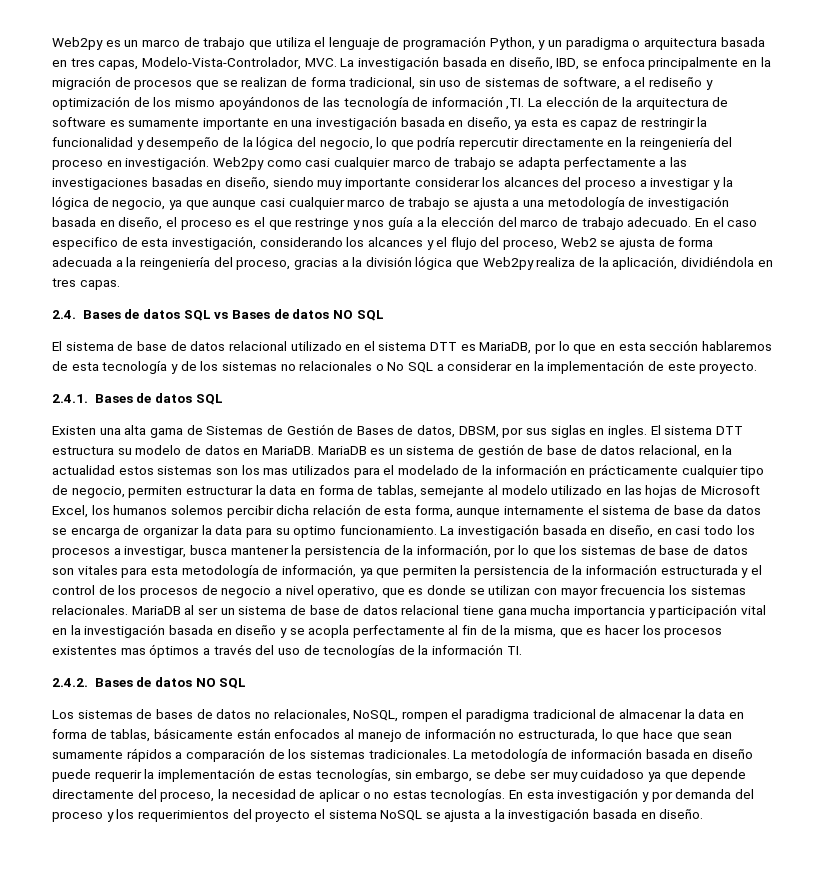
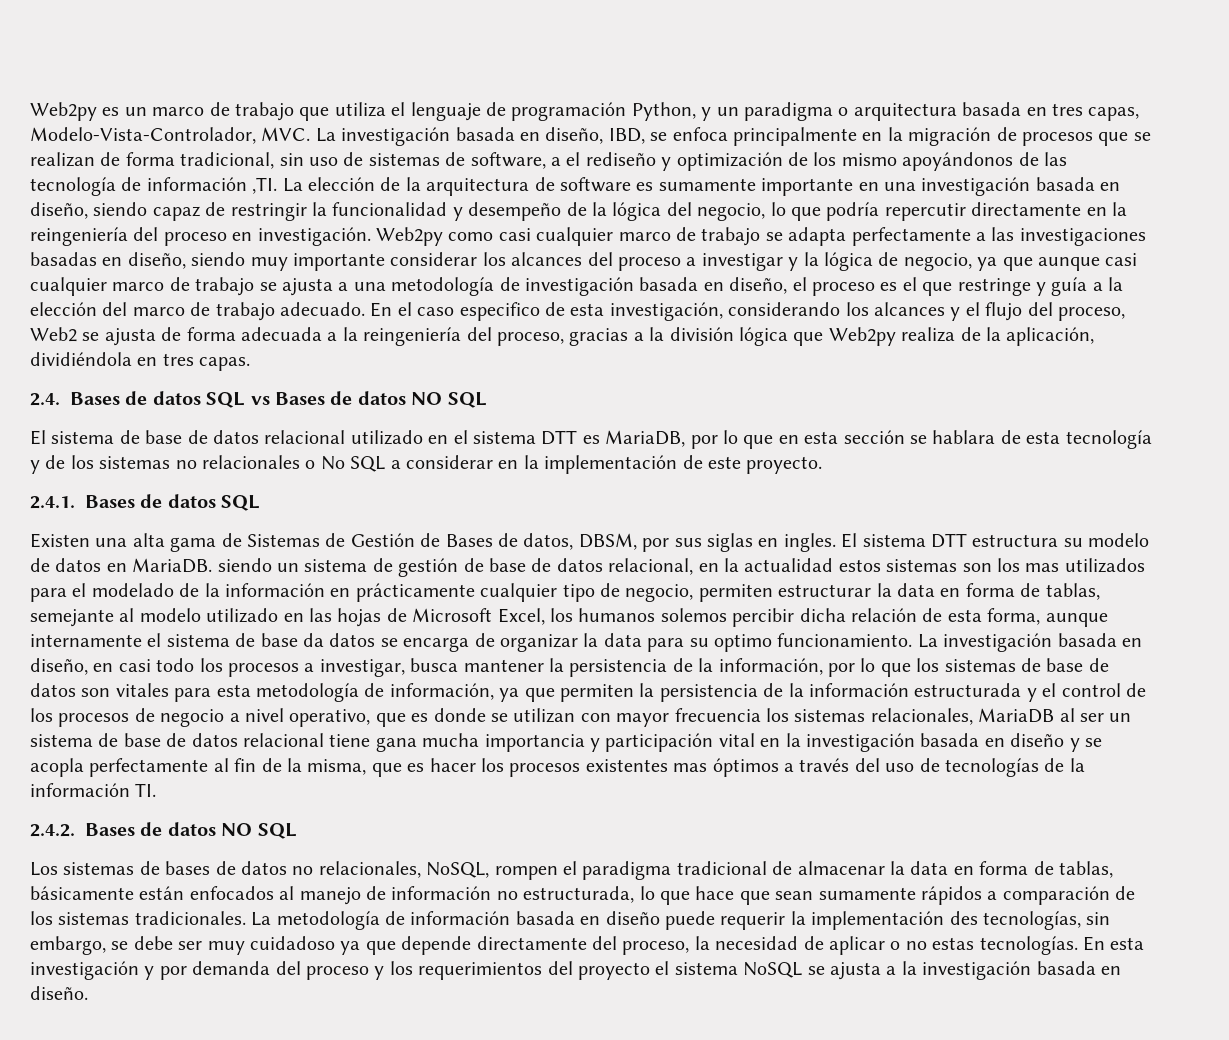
- La elección de la arquitectura de software es sumamente importante en una investigación basada en diseño, ya esta es capaz de restringir la funcionalidad y desempeño de la lógica del negocio, lo que podría repercutir directamente en la reingeniería del proceso en investigación.
+ La elección de la arquitectura de software es sumamente importante en una investigación basada en diseño, siendo capaz de restringir la funcionalidad y desempeño de la lógica del negocio, lo que podría repercutir directamente en la reingeniería del proceso en investigación.
- Web2py como casi cualquier marco de trabajo se adapta perfectamente a las investigaciones basadas en diseño, siendo muy importante considerar los alcances del proceso a investigar y la lógica de negocio, ya que aunque casi cualquier marco de trabajo se ajusta a una metodología de investigación basada en diseño, el proceso es el que restringe y nos guía a la elección del marco de trabajo adecuado.
+ Web2py como casi cualquier marco de trabajo se adapta perfectamente a las investigaciones basadas en diseño, siendo muy importante considerar los alcances del proceso a investigar y la lógica de negocio, ya que aunque casi cualquier marco de trabajo se ajusta a una metodología de investigación basada en diseño, el proceso es el que restringe y guía a la elección del marco de trabajo adecuado.
- El sistema de base de datos relacional utilizado en el sistema DTT es MariaDB, por lo que en esta sección hablaremos de esta tecnología y de los sistemas no relacionales o No SQL a considerar en la implementación de este proyecto.
+ El sistema de base de datos relacional utilizado en el sistema DTT es MariaDB, por lo que en esta sección se hablara de esta tecnología y de los sistemas no relacionales o No SQL a considerar en la implementación de este proyecto.
- El sistema DTT estructura su modelo de datos en MariaDB. MariaDB es un sistema de gestión de base de datos relacional, en la actualidad estos sistemas son los mas utilizados para el modelado de la información en prácticamente cualquier tipo de negocio, permiten estructurar la data en forma de tablas, semejante al modelo utilizado en las hojas de Microsoft Excel, los humanos solemos percibir dicha relación de esta forma, aunque internamente el sistema de base da datos se encarga de organizar la data para su optimo funcionamiento.
+ El sistema DTT estructura su modelo de datos en MariaDB. siendo un sistema de gestión de base de datos relacional, en la actualidad estos sistemas son los mas utilizados para el modelado de la información en prácticamente cualquier tipo de negocio, permiten estructurar la data en forma de tablas, semejante al modelo utilizado en las hojas de Microsoft Excel, los humanos solemos percibir dicha relación de esta forma, aunque internamente el sistema de base da datos se encarga de organizar la data para su optimo funcionamiento.
- La investigación basada en diseño, en casi todo los procesos a investigar, busca mantener la persistencia de la información, por lo que los sistemas de base de datos son vitales para esta metodología de información, ya que permiten la persistencia de la información estructurada y el control de los procesos de negocio a nivel operativo, que es donde se utilizan con mayor frecuencia los sistemas relacionales. MariaDB al ser un sistema de base de datos relacional tiene gana mucha importancia y participación vital en la investigación basada en diseño y se acopla perfectamente al fin de la misma, que es hacer los procesos existentes mas óptimos a través del uso de tecnologías de la información TI.
+ La investigación basada en diseño, en casi todo los procesos a investigar, busca mantener la persistencia de la información, por lo que los sistemas de base de datos son vitales para esta metodología de información, ya que permiten la persistencia de la información estructurada y el control de los procesos de negocio a nivel operativo, que es donde se utilizan con mayor frecuencia los sistemas relacionales, MariaDB al ser un sistema de base de datos relacional tiene gana mucha importancia y participación vital en la investigación basada en diseño y se acopla perfectamente al fin de la misma, que es hacer los procesos existentes mas óptimos a través del uso de tecnologías de la información TI.
- La metodología de información basada en diseño puede requerir la implementación de estas tecnologías, sin embargo, se debe ser muy cuidadoso ya que depende directamente del proceso, la necesidad de aplicar o no estas tecnologías.
+ La metodología de información basada en diseño puede requerir la implementación des tecnologías, sin embargo, se debe ser muy cuidadoso ya que depende directamente del proceso, la necesidad de aplicar o no estas tecnologías.

